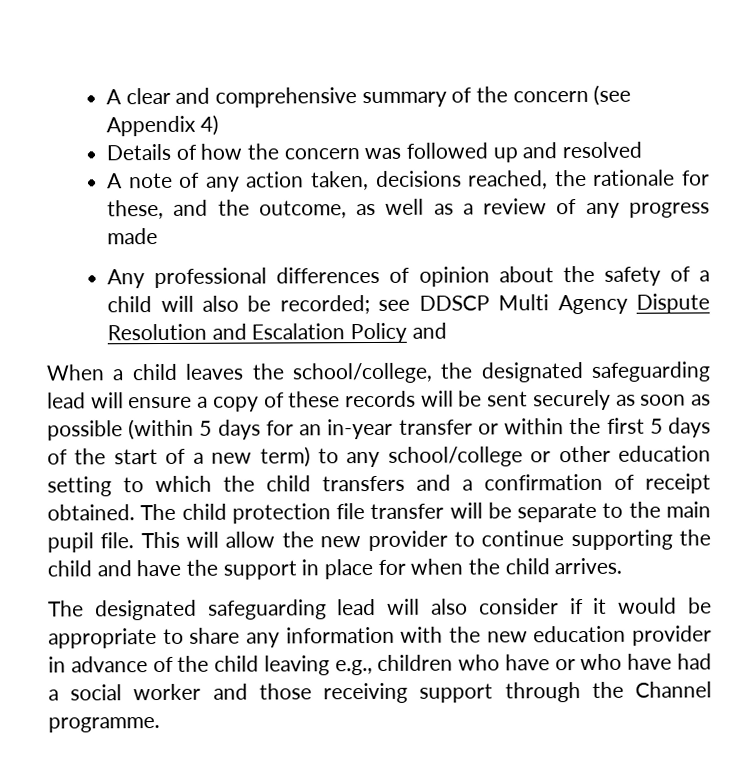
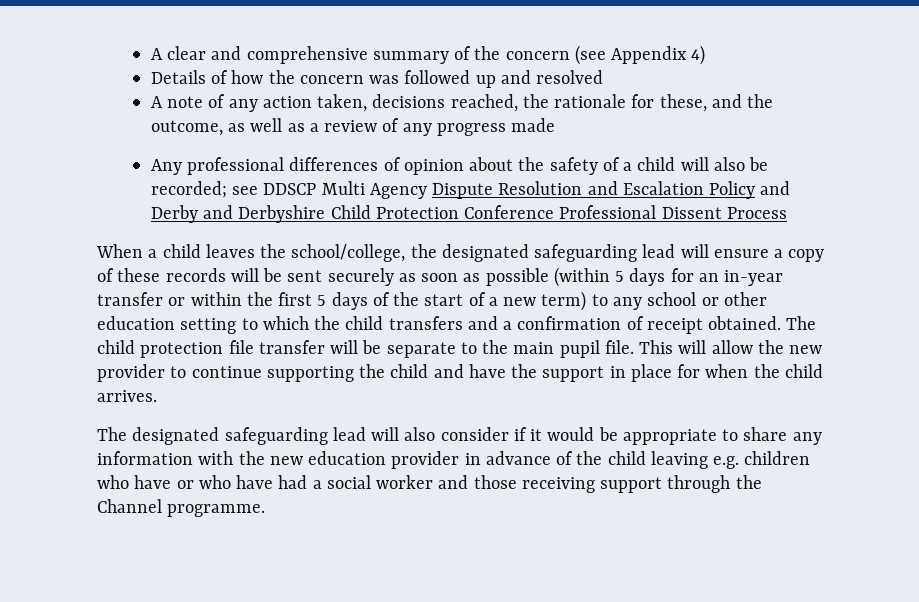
- Any professional differences of opinion about the safety of a child will also be recorded; see DDSCP Multi Agency Dispute Resolution and Escalation Policy and
+ Any professional differences of opinion about the safety of a child will also be recorded; see DDSCP Multi Agency Dispute Resolution and Escalation Policy and Derby and Derbyshire Child Protection Conference Professional Dissent Process
- When a child leaves the school/college, the designated safeguarding lead will ensure a copy of these records will be sent securely as soon as possible (within 5 days for an in-year transfer or within the first 5 days of the start of a new term) to any school/college or other education setting to which the child transfers and a confirmation of receipt obtained.
+ When a child leaves the school/college, the designated safeguarding lead will ensure a copy of these records will be sent securely as soon as possible (within 5 days for an in-year transfer or within the first 5 days of the start of a new term) to any school or other education setting to which the child transfers and a confirmation of receipt obtained.
- The designated safeguarding lead will also consider if it would be appropriate to share any information with the new education provider in advance of the child leaving e.g., children who have or who have had a social worker and those receiving support through the Channel programme.
+ The designated safeguarding lead will also consider if it would be appropriate to share any information with the new education provider in advance of the child leaving e.g. children who have or who have had a social worker and those receiving support through the Channel programme.

